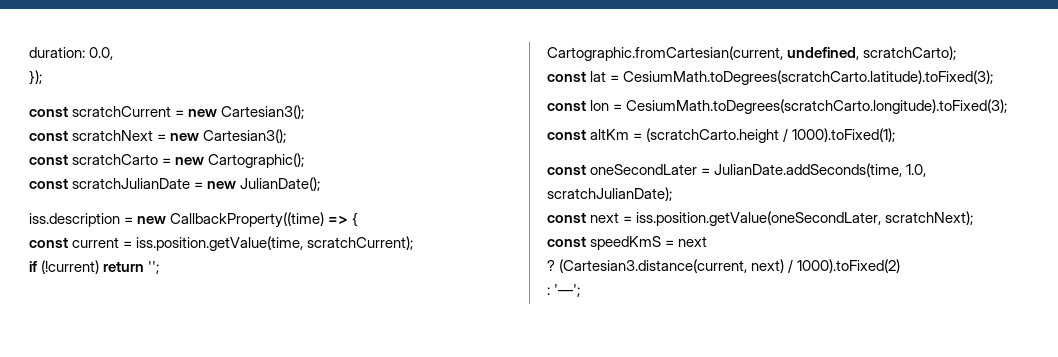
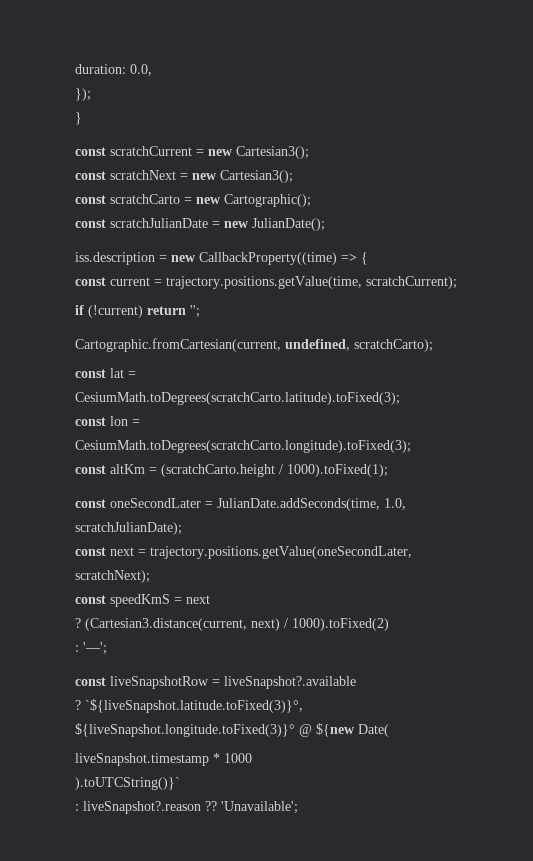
+ }
- const current = iss.position.getValue(time, scratchCurrent);
+ const current = trajectory.positions.getValue(time, scratchCurrent);
- const next = iss.position.getValue(oneSecondLater, scratchNext);
+ const next = trajectory.positions.getValue(oneSecondLater, scratchNext);
+ const liveSnapshotRow = liveSnapshot?.available
+ ? `${liveSnapshot.latitude.toFixed(3)}°, ${liveSnapshot.longitude.toFixed(3)}° @ ${new Date(
+ liveSnapshot.timestamp * 1000
+ ).toUTCString()}`
+ : liveSnapshot?.reason ?? 'Unavailable';

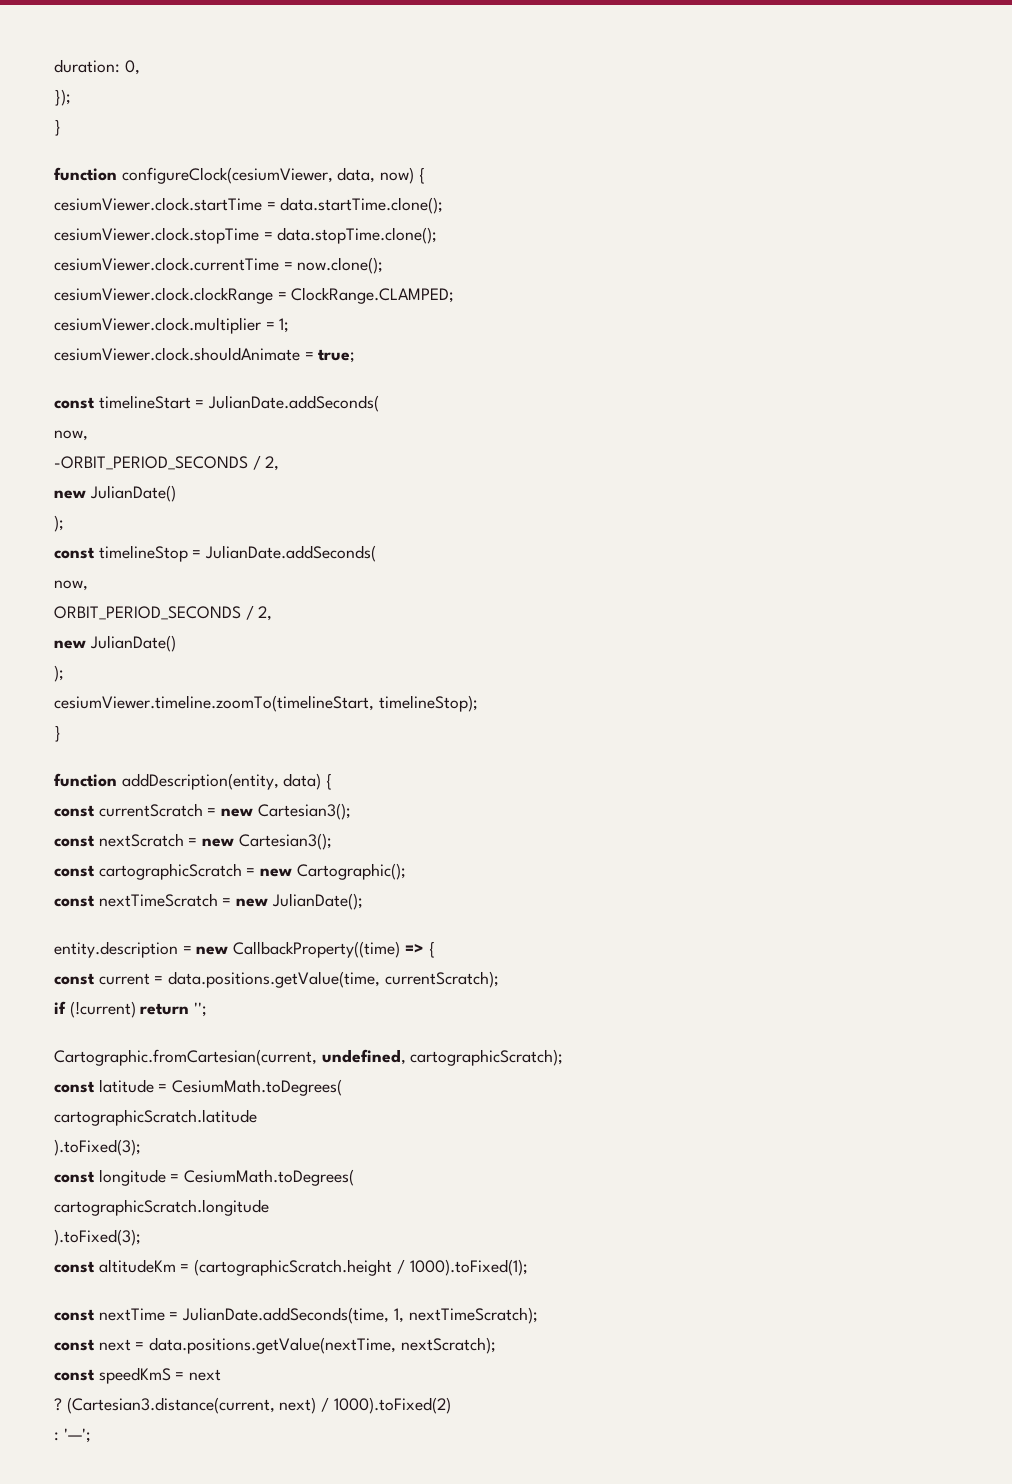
- duration: 0.0,
+ duration: 0,
- const scratchCurrent = new Cartesian3();
- const scratchNext = new Cartesian3();
- const scratchCarto = new Cartographic();
+ function configureClock(cesiumViewer, data, now) {
+ cesiumViewer.clock.startTime = data.startTime.clone();
+ cesiumViewer.clock.stopTime = data.stopTime.clone();
+ cesiumViewer.clock.currentTime = now.clone();
+ cesiumViewer.clock.clockRange = ClockRange.CLAMPED;
+ cesiumViewer.clock.multiplier = 1;
+ cesiumViewer.clock.shouldAnimate = true;
+ const timelineStart = JulianDate.addSeconds(
+ now,
+ -ORBIT_PERIOD_SECONDS / 2,
+ new JulianDate()
+ );
+ const timelineStop = JulianDate.addSeconds(
+ now,
+ ORBIT_PERIOD_SECONDS / 2,
+ new JulianDate()
+ );
+ cesiumViewer.timeline.zoomTo(timelineStart, timelineStop);
+ }
+ function addDescription(entity, data) {
+ const currentScratch = new Cartesian3();
+ const nextScratch = new Cartesian3();
+ const cartographicScratch = new Cartographic();
- const scratchJulianDate = new JulianDate();
+ const nextTimeScratch = new JulianDate();
- iss.description = new CallbackProperty((time) => {
+ entity.description = new CallbackProperty((time) => {
- const current = trajectory.positions.getValue(time, scratchCurrent);
+ const current = data.positions.getValue(time, currentScratch);
- Cartographic.fromCartesian(current, undefined, scratchCarto);
- const lat = CesiumMath.toDegrees(scratchCarto.latitude).toFixed(3);
- const lon = CesiumMath.toDegrees(scratchCarto.longitude).toFixed(3);
- const altKm = (scratchCarto.height / 1000).toFixed(1);
+ Cartographic.fromCartesian(current, undefined, cartographicScratch);
+ const latitude = CesiumMath.toDegrees(
+ cartographicScratch.latitude
+ ).toFixed(3);
+ const longitude = CesiumMath.toDegrees(
+ cartographicScratch.longitude
+ ).toFixed(3);
+ const altitudeKm = (cartographicScratch.height / 1000).toFixed(1);
- const oneSecondLater = JulianDate.addSeconds(time, 1.0, scratchJulianDate);
+ const nextTime = JulianDate.addSeconds(time, 1, nextTimeScratch);
- const next = trajectory.positions.getValue(oneSecondLater, scratchNext);
+ const next = data.positions.getValue(nextTime, nextScratch);
- const liveSnapshotRow = liveSnapshot?.available
- ? `${liveSnapshot.latitude.toFixed(3)}°, ${liveSnapshot.longitude.toFixed(3)}° @ ${new Date(
- liveSnapshot.timestamp * 1000
- ).toUTCString()}`
- : liveSnapshot?.reason ?? 'Unavailable';

